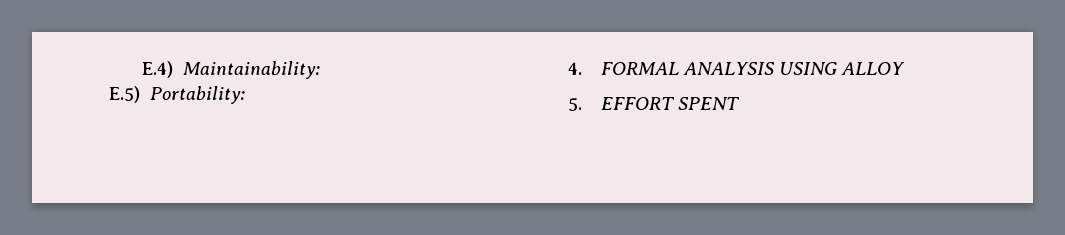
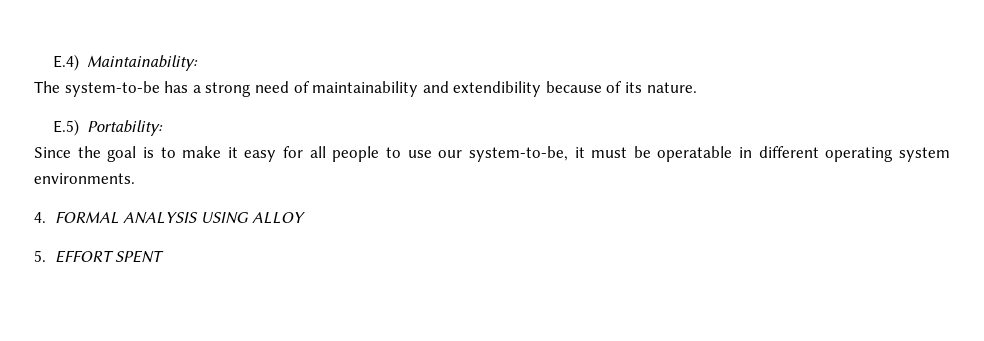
+ The system-to-be has a strong need of maintainability and extendibility because of its nature.
  E.5) Portability:
+ Since the goal is to make it easy for all people to use our system-to-be, it must be operatable in different operating system environments.

